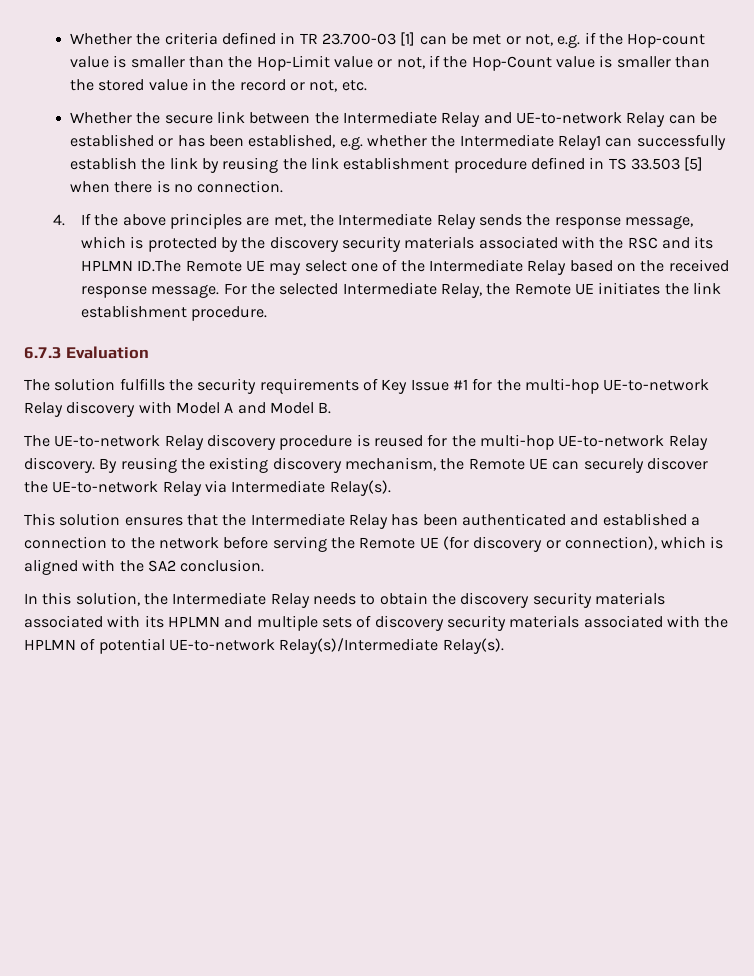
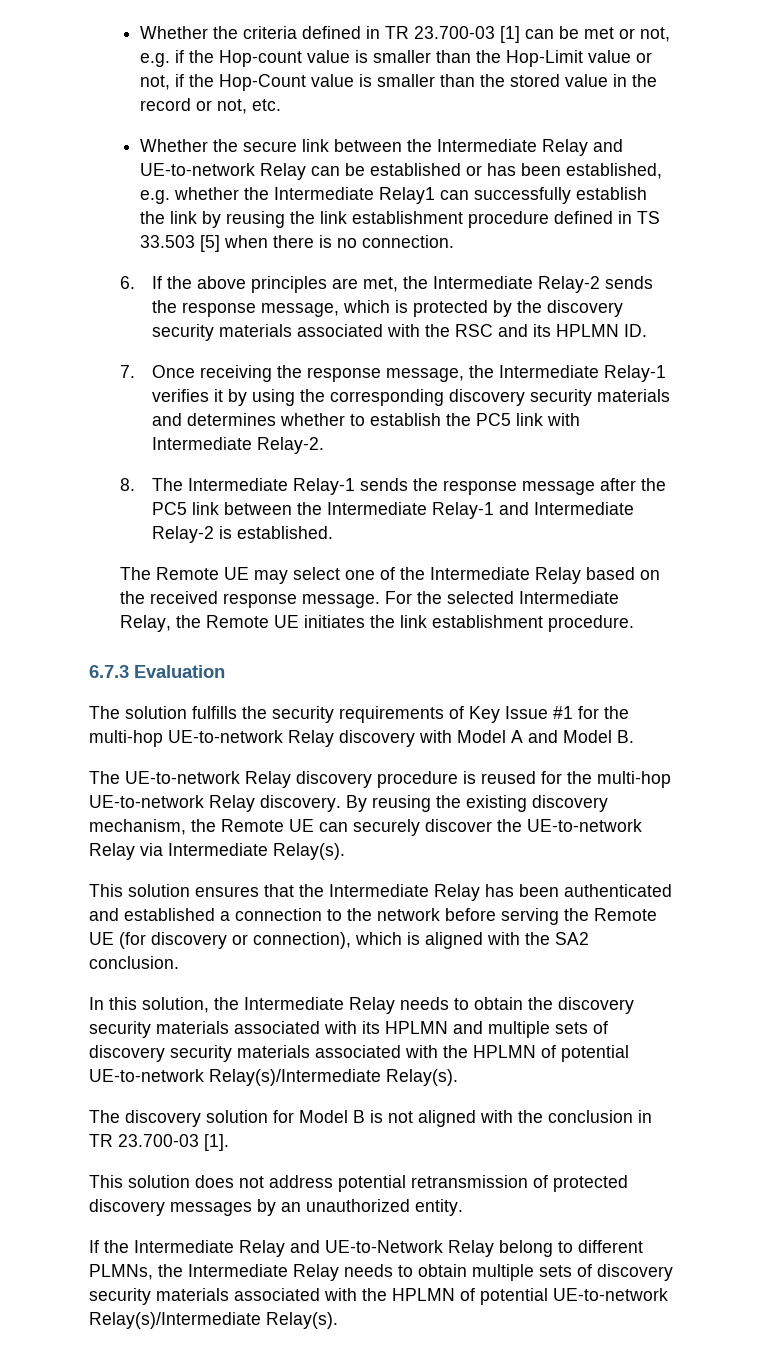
- 4. If the above principles are met, the Intermediate Relay sends the response message, which is protected by the discovery security materials associated with the RSC and its HPLMN ID.The Remote UE may select one of the Intermediate Relay based on the received response message.
+ 6. If the above principles are met, the Intermediate Relay-2 sends the response message, which is protected by the discovery security materials associated with the RSC and its HPLMN ID.
+ 7. Once receiving the response message, the Intermediate Relay-1 verifies it by using the corresponding discovery security materials and determines whether to establish the PC5 link with Intermediate Relay-2.
+ 8. The Intermediate Relay-1 sends the response message after the PC5 link between the Intermediate Relay-1 and Intermediate Relay-2 is established.
+ The Remote UE may select one of the Intermediate Relay based on the received response message.
+ The discovery solution for Model B is not aligned with the conclusion in TR 23.700-03 [1].
+ This solution does not address potential retransmission of protected discovery messages by an unauthorized entity.
+ If the Intermediate Relay and UE-to-Network Relay belong to different PLMNs, the Intermediate Relay needs to obtain multiple sets of discovery security materials associated with the HPLMN of potential UE-to-network Relay(s)/Intermediate Relay(s).

